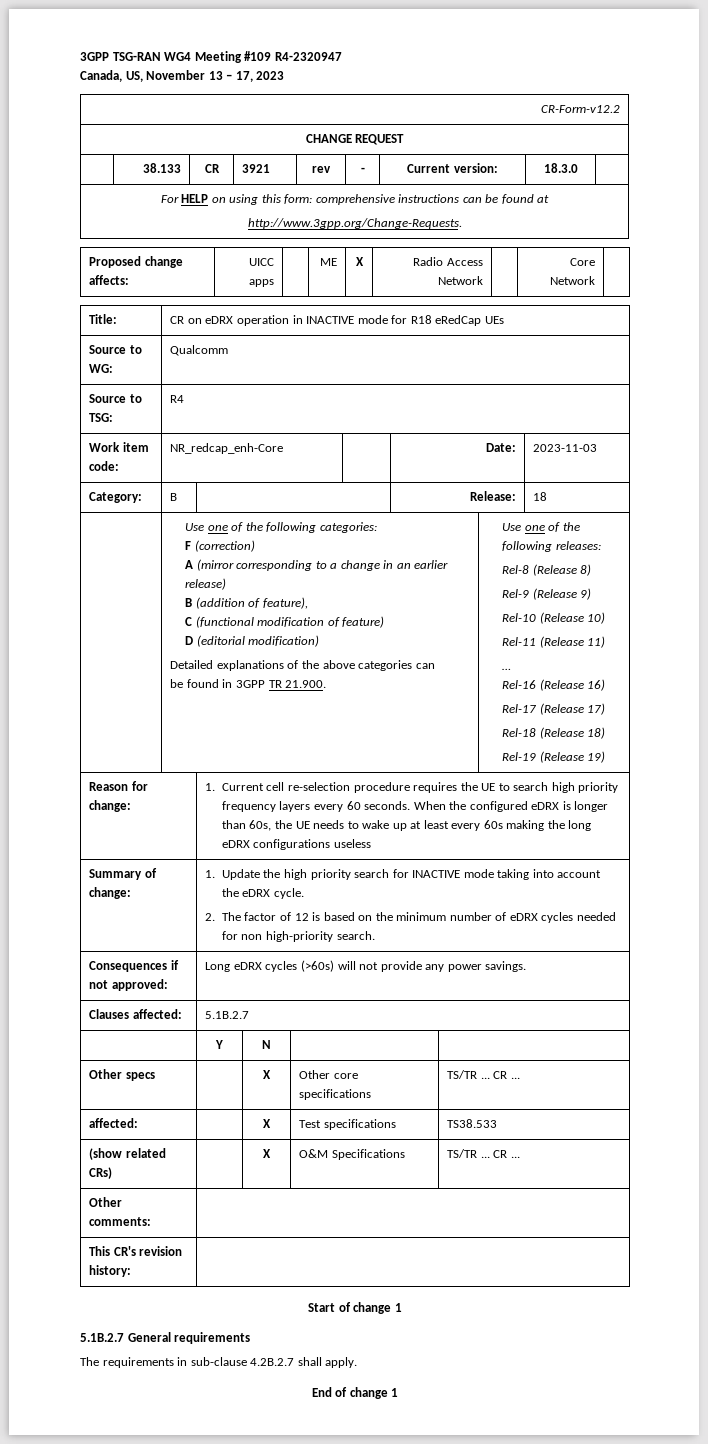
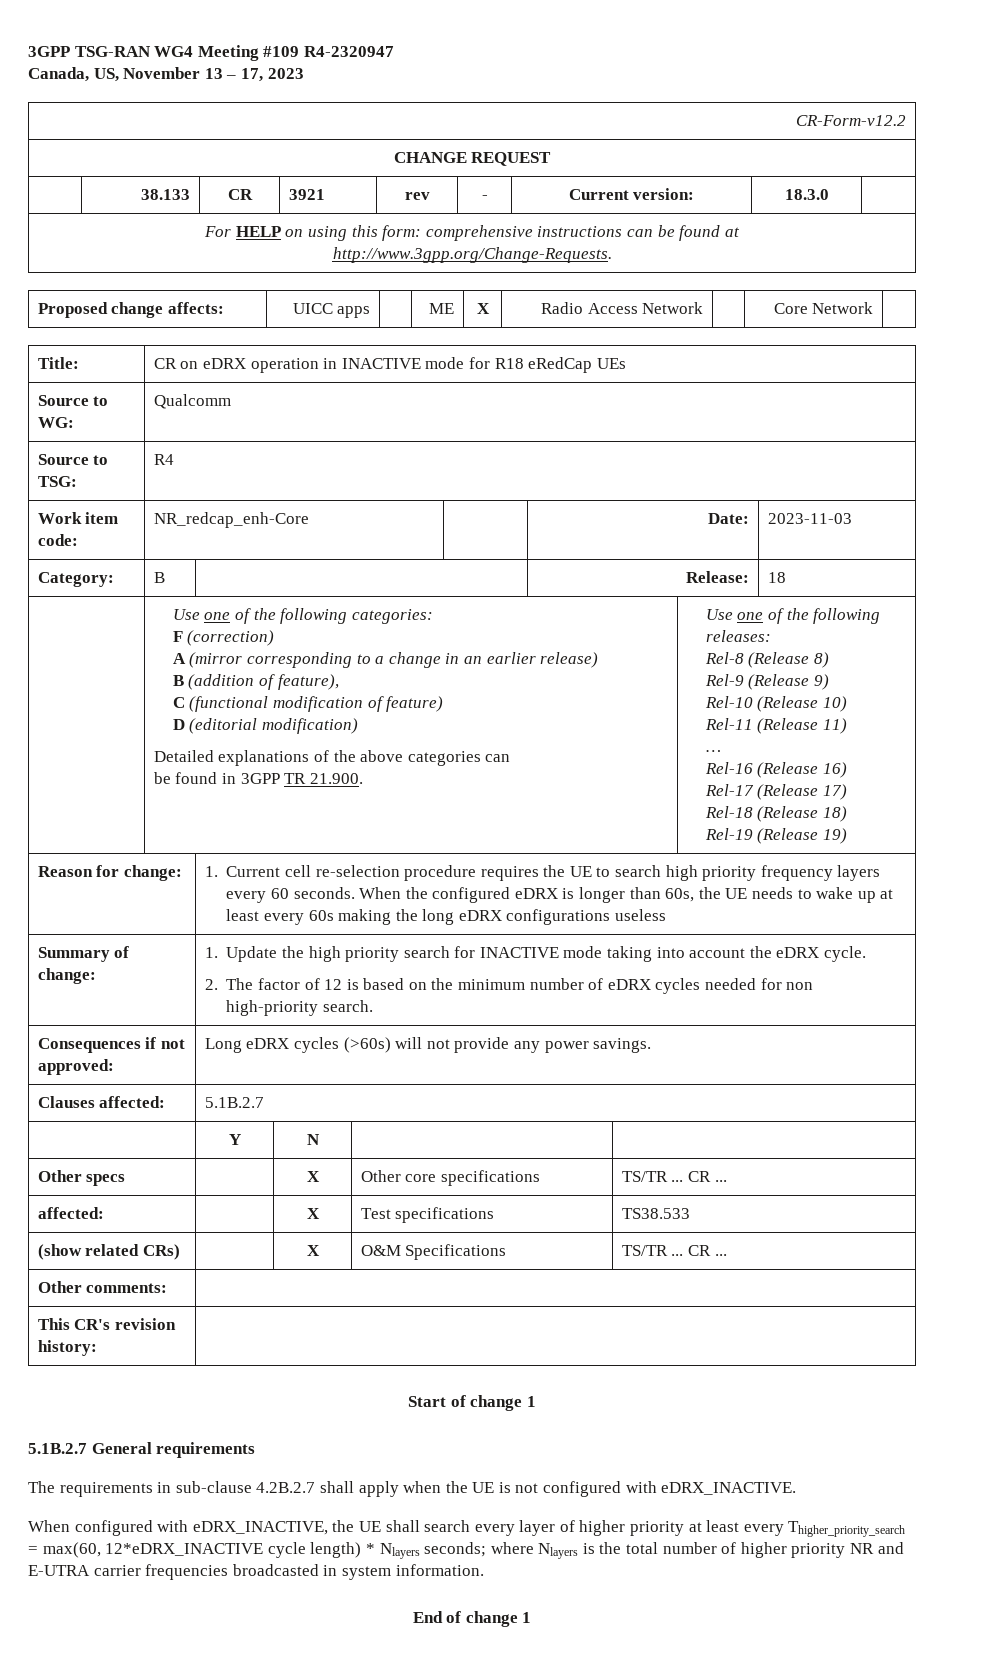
- The requirements in sub-clause 4.2B.2.7 shall apply.
+ The requirements in sub-clause 4.2B.2.7 shall apply when the UE is not configured with eDRX_INACTIVE.
+ When configured with eDRX_INACTIVE, the UE shall search every layer of higher priority at least every Thigher_priority_search = max(60, 12*eDRX_INACTIVE cycle length) * Nlayers seconds; where Nlayers is the total number of higher priority NR and E-UTRA carrier frequencies broadcasted in system information.

